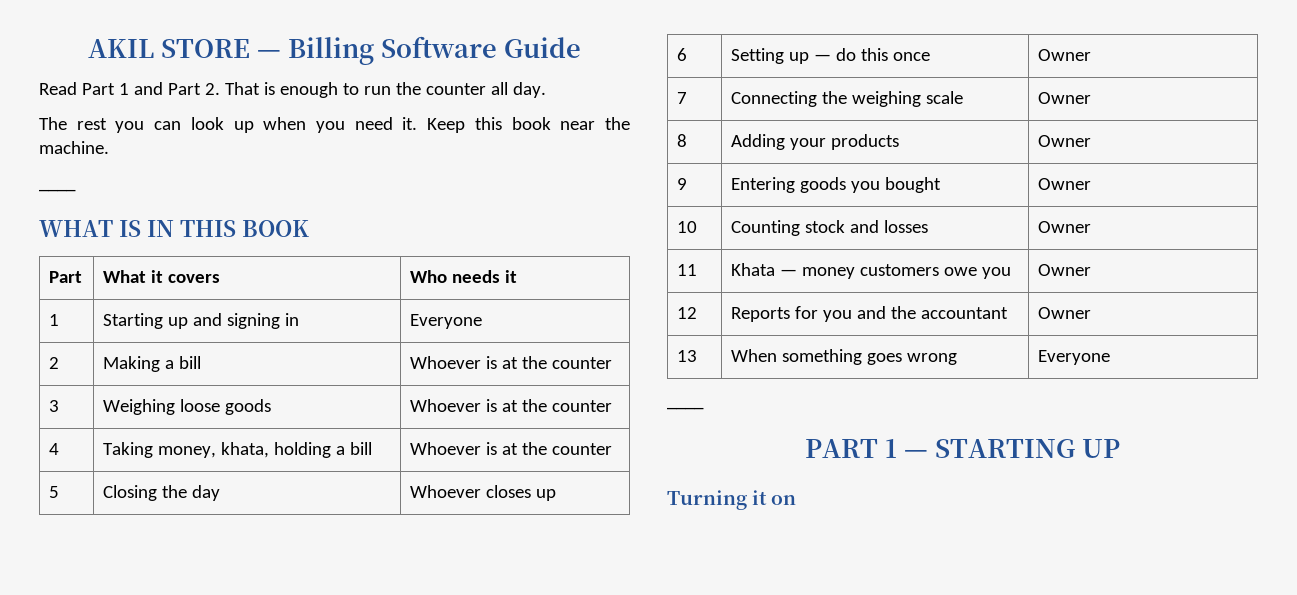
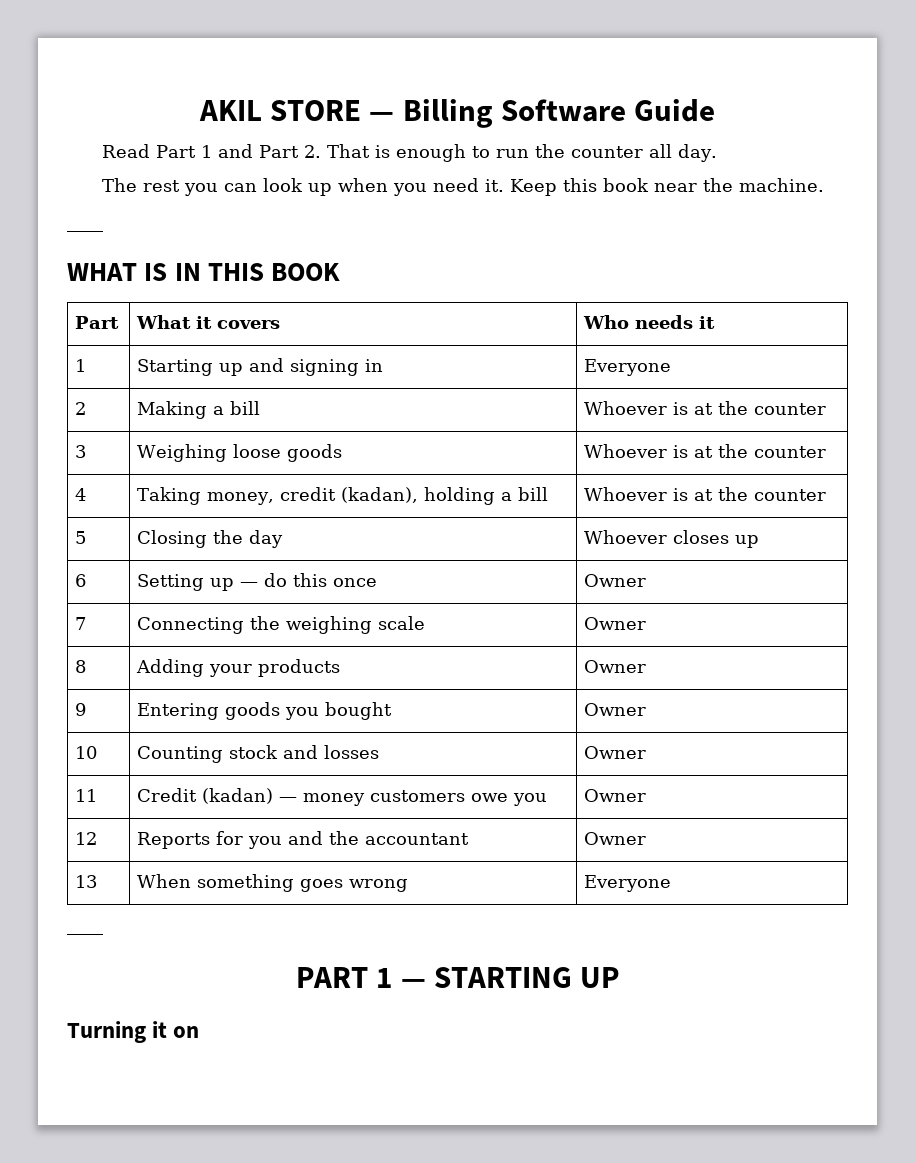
- 4 | Taking money, khata, holding a bill | Whoever is at the counter
+ 4 | Taking money, credit (kadan), holding a bill | Whoever is at the counter
- 11 | Khata — money customers owe you | Owner
+ 11 | Credit (kadan) — money customers owe you | Owner

